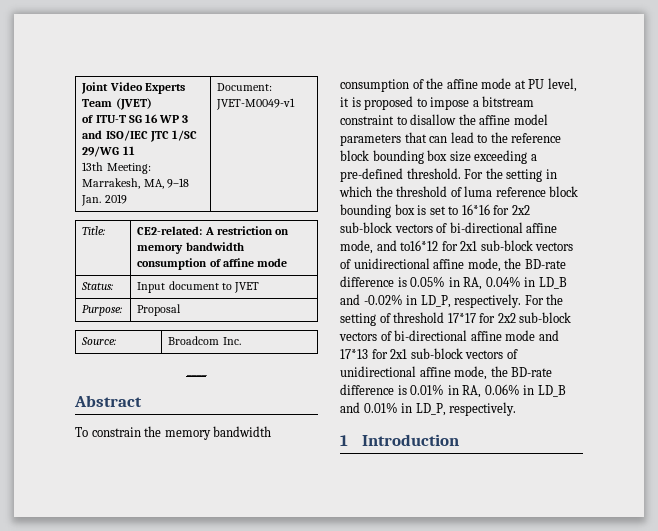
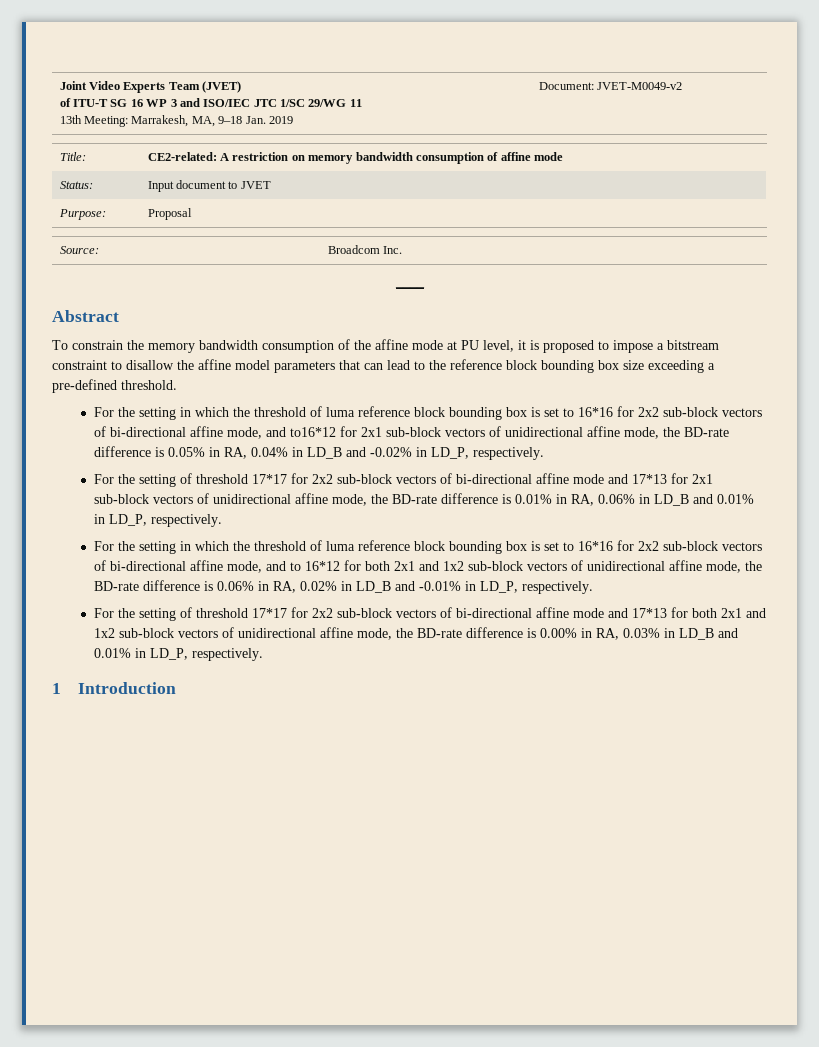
  Joint Video Experts Team (JVET)
  of ITU-T SG 16 WP 3 and ISO/IEC JTC 1/SC 29/WG 11
- 13th Meeting: Marrakesh, MA, 9–18 Jan. 2019 | Document: JVET-M0049-v1
+ 13th Meeting: Marrakesh, MA, 9–18 Jan. 2019 | Document: JVET-M0049-v2
- To constrain the memory bandwidth consumption of the affine mode at PU level, it is proposed to impose a bitstream constraint to disallow the affine model parameters that can lead to the reference block bounding box size exceeding a pre-defined threshold. For the setting in which the threshold of luma reference block bounding box is set to 16*16 for 2x2 sub-block vectors of bi-directional affine mode, and to16*12 for 2x1 sub-block vectors of unidirectional affine mode, the BD-rate difference is 0.05% in RA, 0.04% in LD_B and -0.02% in LD_P, respectively. For the setting of threshold 17*17 for 2x2 sub-block vectors of bi-directional affine mode and 17*13 for 2x1 sub-block vectors of unidirectional affine mode, the BD-rate difference is 0.01% in RA, 0.06% in LD_B and 0.01% in LD_P, respectively.
+ To constrain the memory bandwidth consumption of the affine mode at PU level, it is proposed to impose a bitstream constraint to disallow the affine model parameters that can lead to the reference block bounding box size exceeding a pre-defined threshold.
+ For the setting in which the threshold of luma reference block bounding box is set to 16*16 for 2x2 sub-block vectors of bi-directional affine mode, and to16*12 for 2x1 sub-block vectors of unidirectional affine mode, the BD-rate difference is 0.05% in RA, 0.04% in LD_B and -0.02% in LD_P, respectively.
+ For the setting of threshold 17*17 for 2x2 sub-block vectors of bi-directional affine mode and 17*13 for 2x1 sub-block vectors of unidirectional affine mode, the BD-rate difference is 0.01% in RA, 0.06% in LD_B and 0.01% in LD_P, respectively.
+ For the setting in which the threshold of luma reference block bounding box is set to 16*16 for 2x2 sub-block vectors of bi-directional affine mode, and to 16*12 for both 2x1 and 1x2 sub-block vectors of unidirectional affine mode, the BD-rate difference is 0.06% in RA, 0.02% in LD_B and -0.01% in LD_P, respectively.
+ For the setting of threshold 17*17 for 2x2 sub-block vectors of bi-directional affine mode and 17*13 for both 2x1 and 1x2 sub-block vectors of unidirectional affine mode, the BD-rate difference is 0.00% in RA, 0.03% in LD_B and 0.01% in LD_P, respectively.

